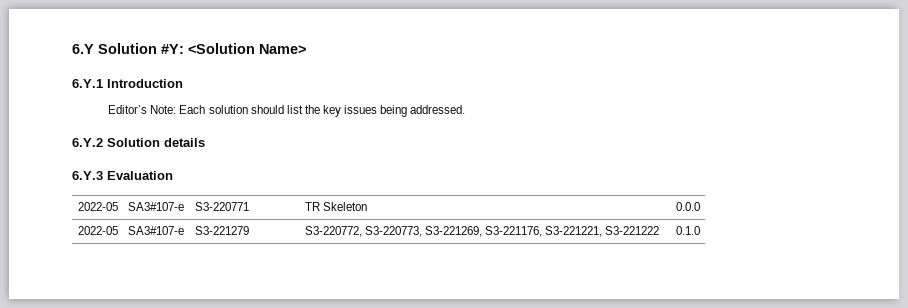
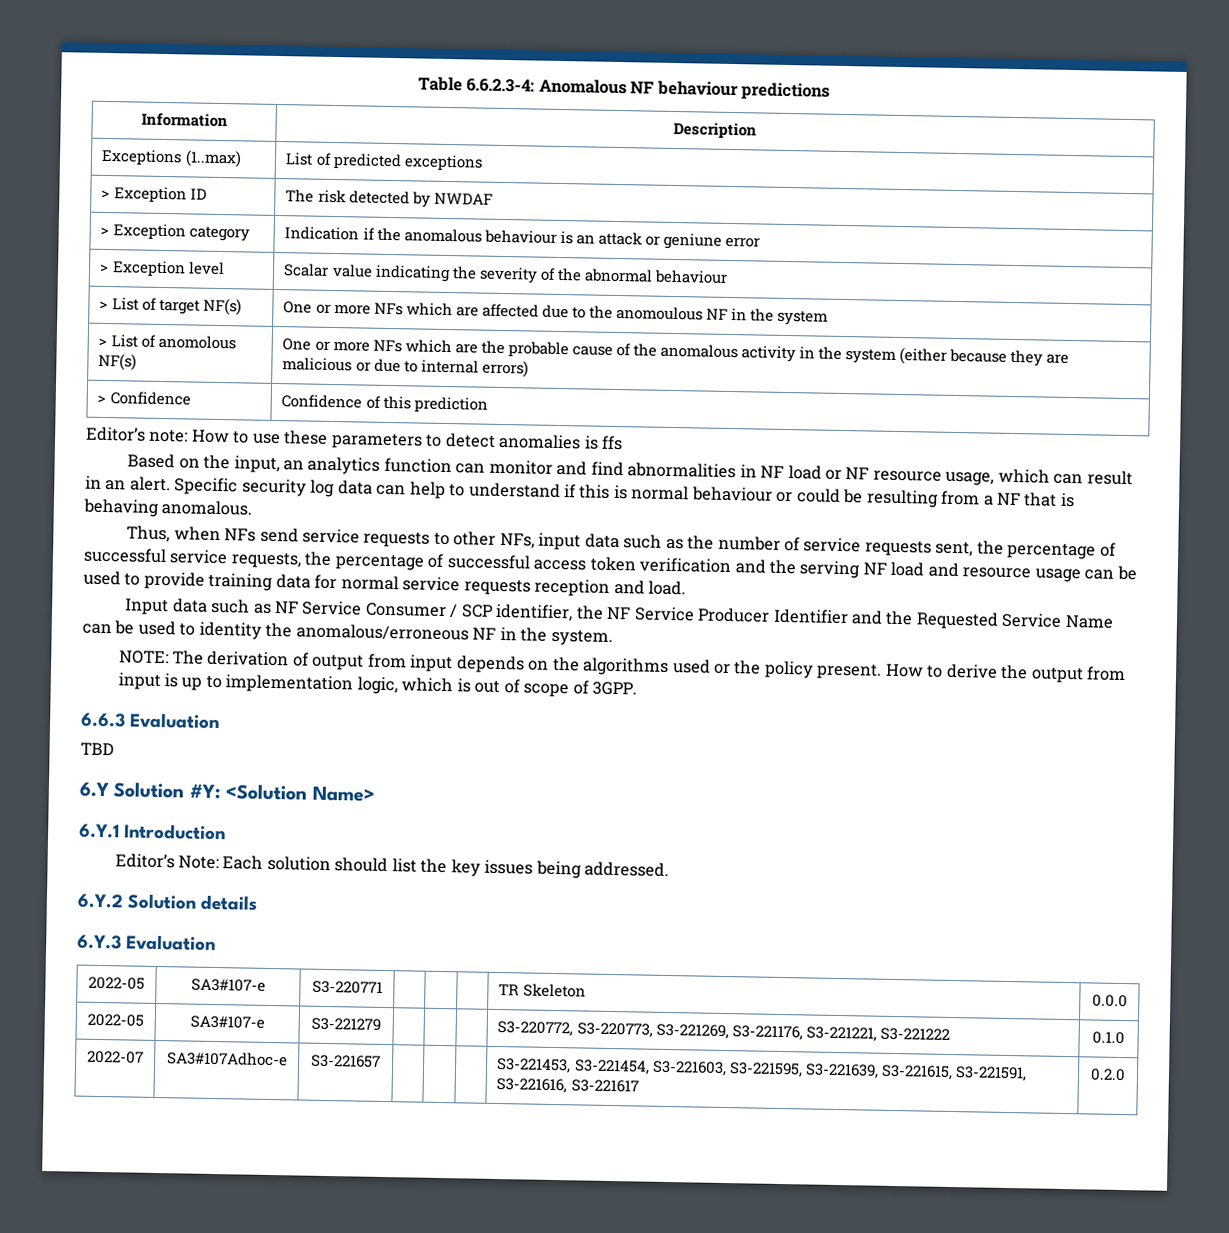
+ Table 6.6.2.3-4: Anomalous NF behaviour predictions
+ Information | Description
+ Exceptions (1..max) | List of predicted exceptions
+ > Exception ID | The risk detected by NWDAF
+ > Exception category | Indication if the anomalous behaviour is an attack or geniune error
+ > Exception level | Scalar value indicating the severity of the abnormal behaviour
+ > List of target NF(s) | One or more NFs which are affected due to the anomoulous NF in the system
+ > List of anomolous NF(s) | One or more NFs which are the probable cause of the anomalous activity in the system (either because they are malicious or due to internal errors)
+ > Confidence | Confidence of this prediction
+ Editor’s note: How to use these parameters to detect anomalies is ffs
+ Based on the input, an analytics function can monitor and find abnormalities in NF load or NF resource usage, which can result in an alert. Specific security log data can help to understand if this is normal behaviour or could be resulting from a NF that is behaving anomalous.
+ Thus, when NFs send service requests to other NFs, input data such as the number of service requests sent, the percentage of successful service requests, the percentage of successful access token verification and the serving NF load and resource usage can be used to provide training data for normal service requests reception and load.
+ Input data such as NF Service Consumer / SCP identifier, the NF Service Producer Identifier and the Requested Service Name can be used to identity the anomalous/erroneous NF in the system.
+ NOTE: The derivation of output from input depends on the algorithms used or the policy present. How to derive the output from input is up to implementation logic, which is out of scope of 3GPP.
+ 6.6.3 Evaluation
+ TBD
+ 2022-07 | SA3#107Adhoc-e | S3-221657 | | | | S3-221453, S3-221454, S3-221603, S3-221595, S3-221639, S3-221615, S3-221591, S3-221616, S3-221617 | 0.2.0

